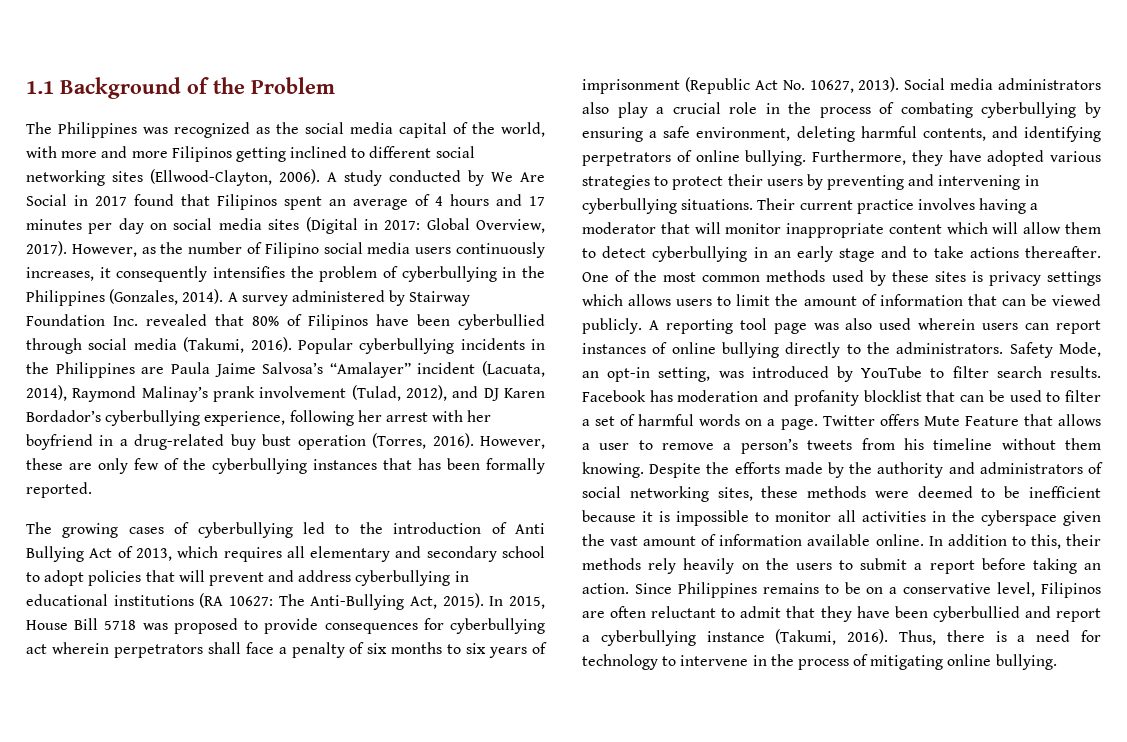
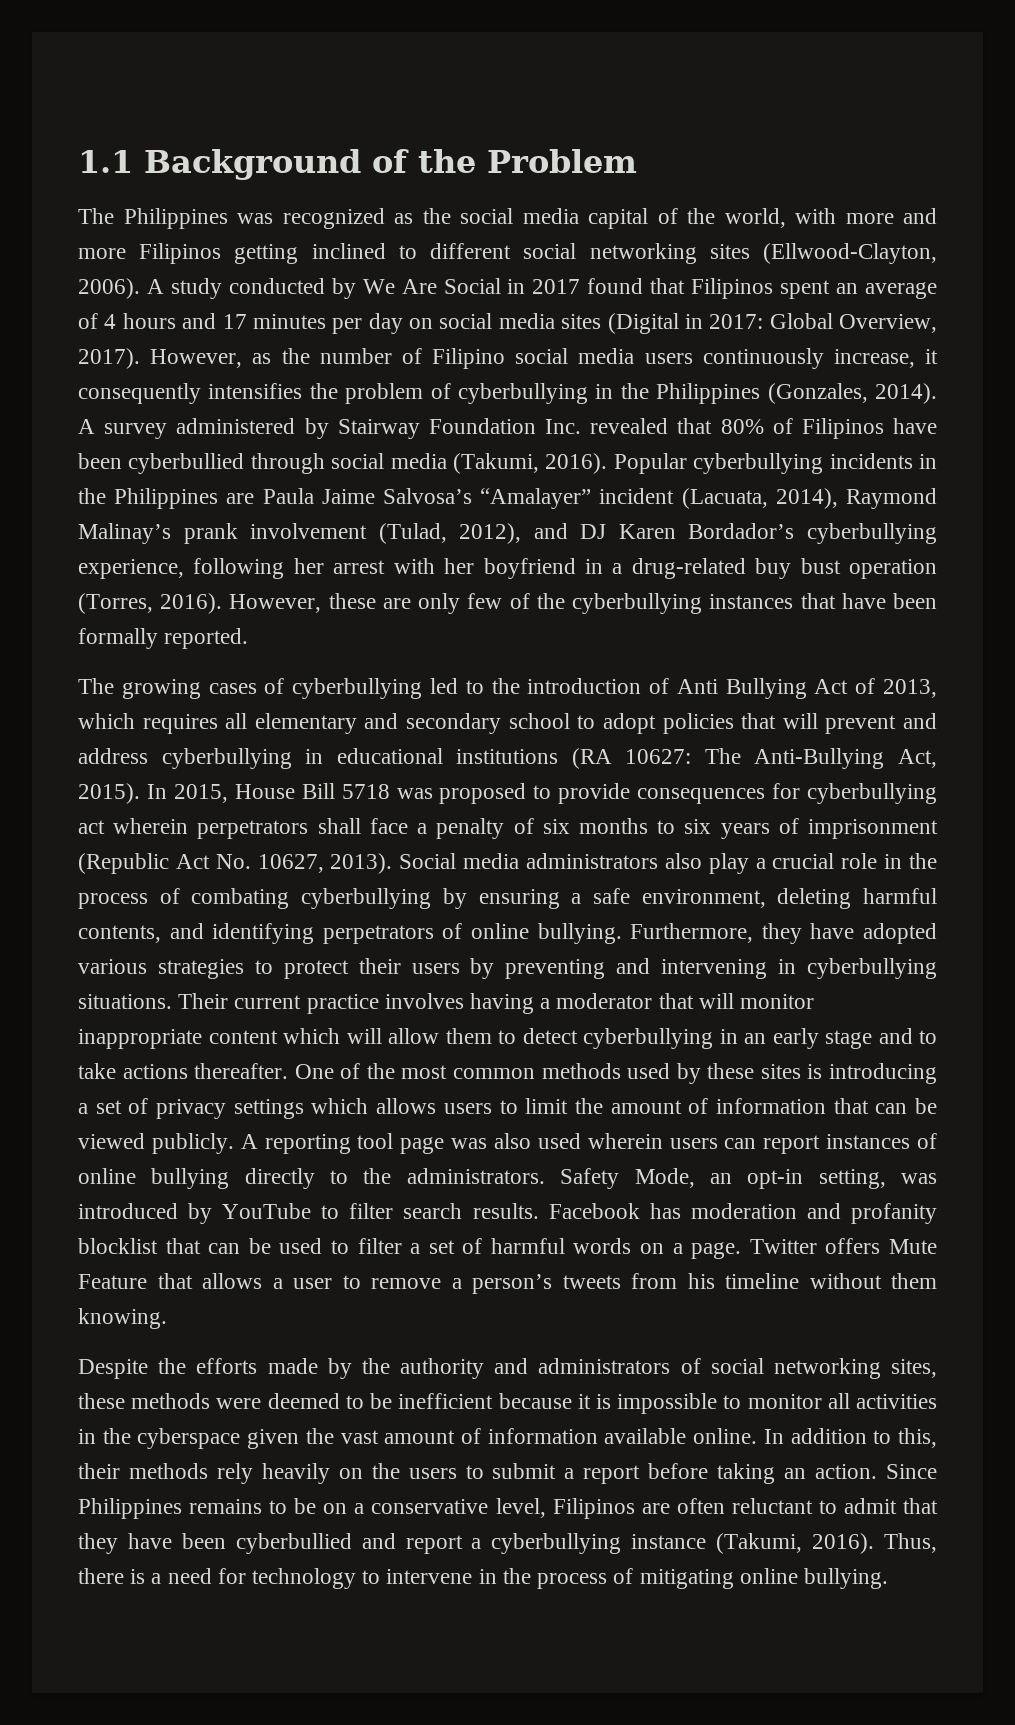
- However, as the number of Filipino social media users continuously increases, it consequently intensifies the problem of cyberbullying in the Philippines (Gonzales, 2014).
+ However, as the number of Filipino social media users continuously increase, it consequently intensifies the problem of cyberbullying in the Philippines (Gonzales, 2014).
- However, these are only few of the cyberbullying instances that has been formally reported.
+ However, these are only few of the cyberbullying instances that have been formally reported.
- One of the most common methods used by these sites is privacy settings which allows users to limit the amount of information that can be viewed publicly.
+ One of the most common methods used by these sites is introducing a set of privacy settings which allows users to limit the amount of information that can be viewed publicly.
- Twitter offers Mute Feature that allows a user to remove a person’s tweets from his timeline without them knowing. Despite the efforts made by the authority and administrators of social networking sites, these methods were deemed to be inefficient because it is impossible to monitor all activities in the cyberspace given the vast amount of information available online.
+ Twitter offers Mute Feature that allows a user to remove a person’s tweets from his timeline without them knowing.
+ Despite the efforts made by the authority and administrators of social networking sites, these methods were deemed to be inefficient because it is impossible to monitor all activities in the cyberspace given the vast amount of information available online.

